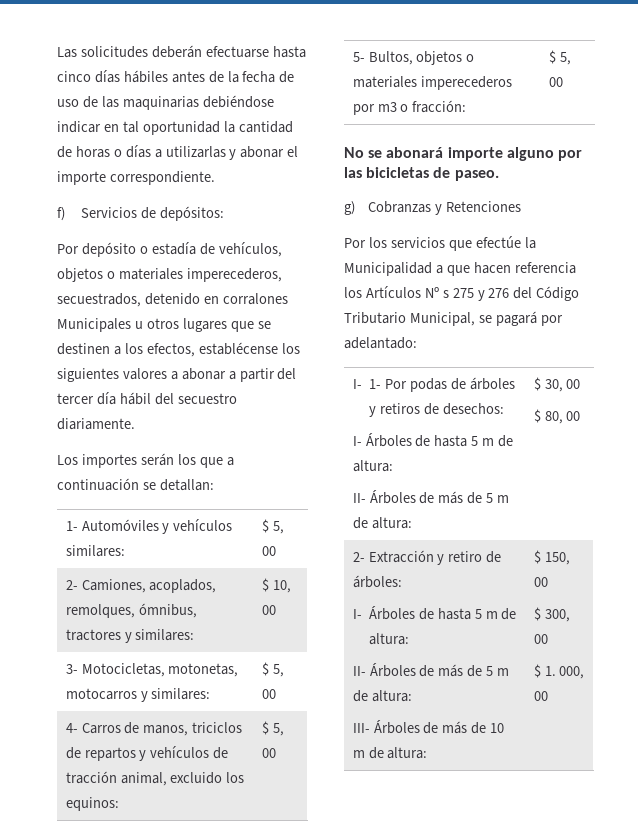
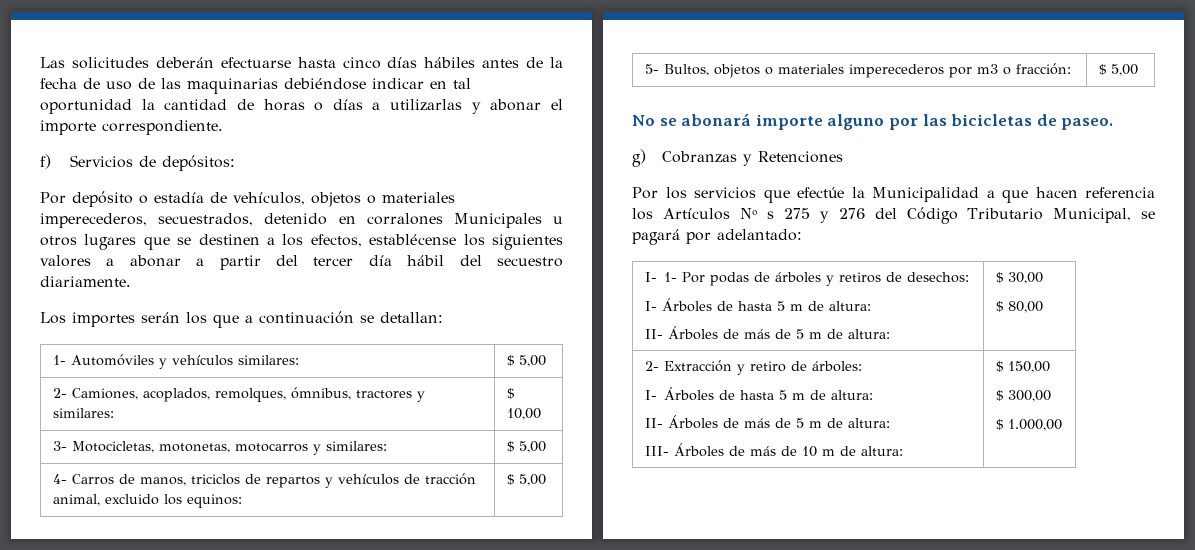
- 1- Automóviles y vehículos similares: | $ 5, 00
+ 1- Automóviles y vehículos similares: | $ 5,00
- 2- Camiones, acoplados, remolques, ómnibus, tractores y similares: | $ 10, 00
+ 2- Camiones, acoplados, remolques, ómnibus, tractores y similares: | $ 10,00
- 3- Motocicletas, motonetas, motocarros y similares: | $ 5, 00
+ 3- Motocicletas, motonetas, motocarros y similares: | $ 5,00
- 4- Carros de manos, triciclos de repartos y vehículos de tracción animal, excluido los equinos: | $ 5, 00
+ 4- Carros de manos, triciclos de repartos y vehículos de tracción animal, excluido los equinos: | $ 5,00
- 5- Bultos, objetos o materiales imperecederos por m3 o fracción: | $ 5, 00
+ 5- Bultos, objetos o materiales imperecederos por m3 o fracción: | $ 5,00
  I- 1- Por podas de árboles y retiros de desechos:
  I- Árboles de hasta 5 m de altura:
- II- Árboles de más de 5 m de altura: | $ 30, 00
- $ 80, 00
+ II- Árboles de más de 5 m de altura: | $ 30,00
+ $ 80,00
- $ 150, 00
- $ 300, 00
- $ 1. 000, 00
+ $ 150,00
+ $ 300,00
+ $ 1.000,00

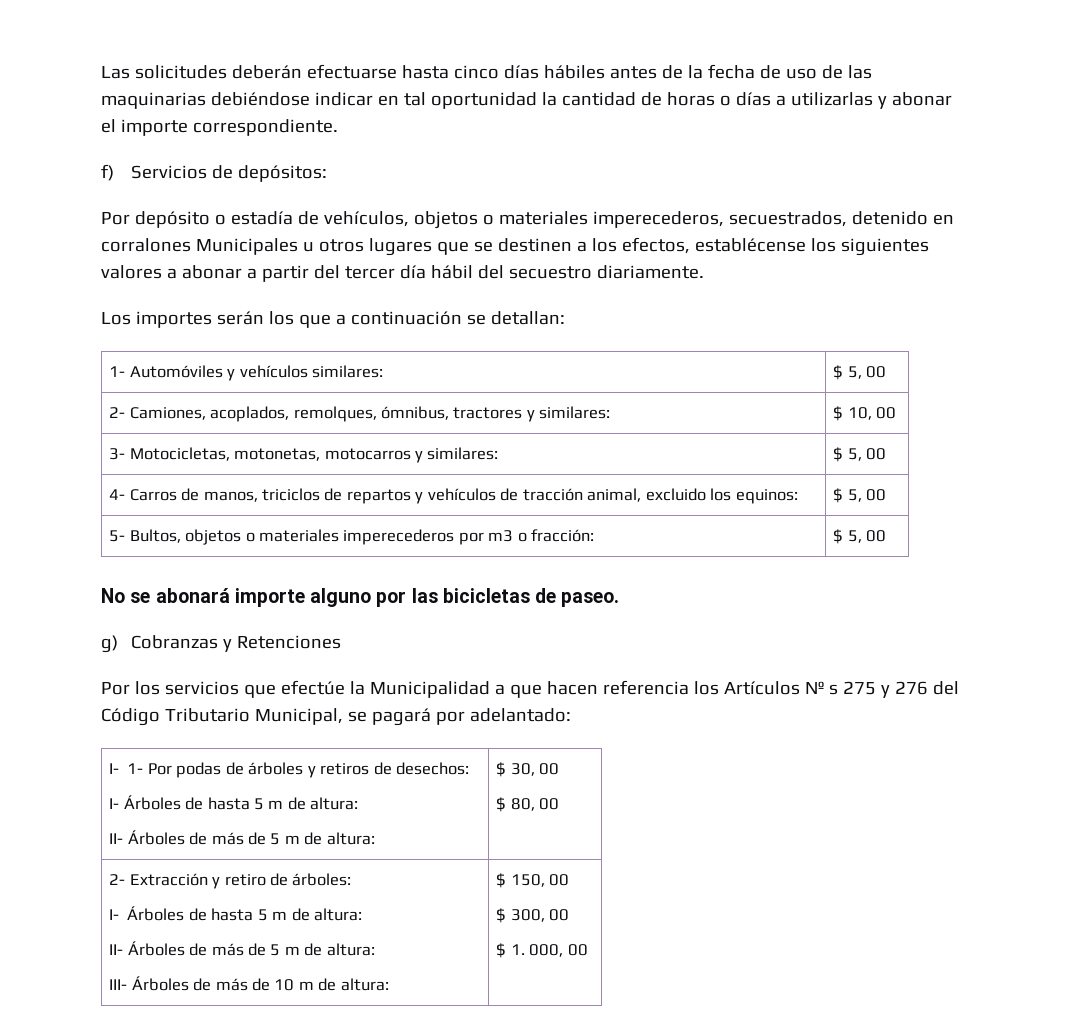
- 1- Automóviles y vehículos similares: | $ 5,00
+ 1- Automóviles y vehículos similares: | $ 5, 00
- 2- Camiones, acoplados, remolques, ómnibus, tractores y similares: | $ 10,00
+ 2- Camiones, acoplados, remolques, ómnibus, tractores y similares: | $ 10, 00
- 3- Motocicletas, motonetas, motocarros y similares: | $ 5,00
+ 3- Motocicletas, motonetas, motocarros y similares: | $ 5, 00
- 4- Carros de manos, triciclos de repartos y vehículos de tracción animal, excluido los equinos: | $ 5,00
+ 4- Carros de manos, triciclos de repartos y vehículos de tracción animal, excluido los equinos: | $ 5, 00
- 5- Bultos, objetos o materiales imperecederos por m3 o fracción: | $ 5,00
+ 5- Bultos, objetos o materiales imperecederos por m3 o fracción: | $ 5, 00
  I- 1- Por podas de árboles y retiros de desechos:
  I- Árboles de hasta 5 m de altura:
- II- Árboles de más de 5 m de altura: | $ 30,00
- $ 80,00
+ II- Árboles de más de 5 m de altura: | $ 30, 00
+ $ 80, 00
- $ 150,00
- $ 300,00
- $ 1.000,00
+ $ 150, 00
+ $ 300, 00
+ $ 1. 000, 00

